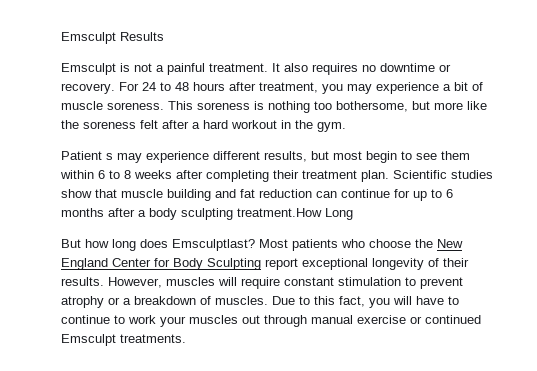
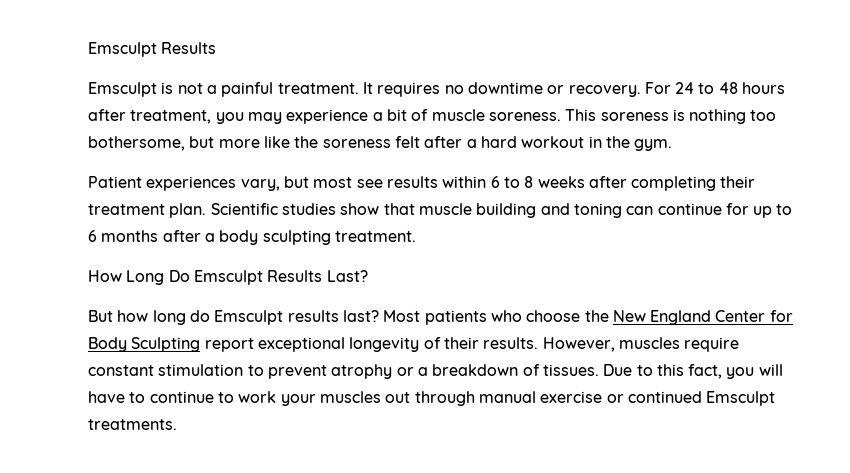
- It also requires no downtime or recovery.
+ It requires no downtime or recovery.
- Patient s may experience different results, but most begin to see them within 6 to 8 weeks after completing their treatment plan.
+ Patient experiences vary, but most see results within 6 to 8 weeks after completing their treatment plan.
- Scientific studies show that muscle building and fat reduction can continue for up to 6 months after a body sculpting treatment.How Long
+ Scientific studies show that muscle building and toning can continue for up to 6 months after a body sculpting treatment.
+ How Long Do Emsculpt Results Last?
- But how long does Emsculptlast?
+ But how long do Emsculpt results last?
- However, muscles will require constant stimulation to prevent atrophy or a breakdown of muscles.
+ However, muscles require constant stimulation to prevent atrophy or a breakdown of tissues.

